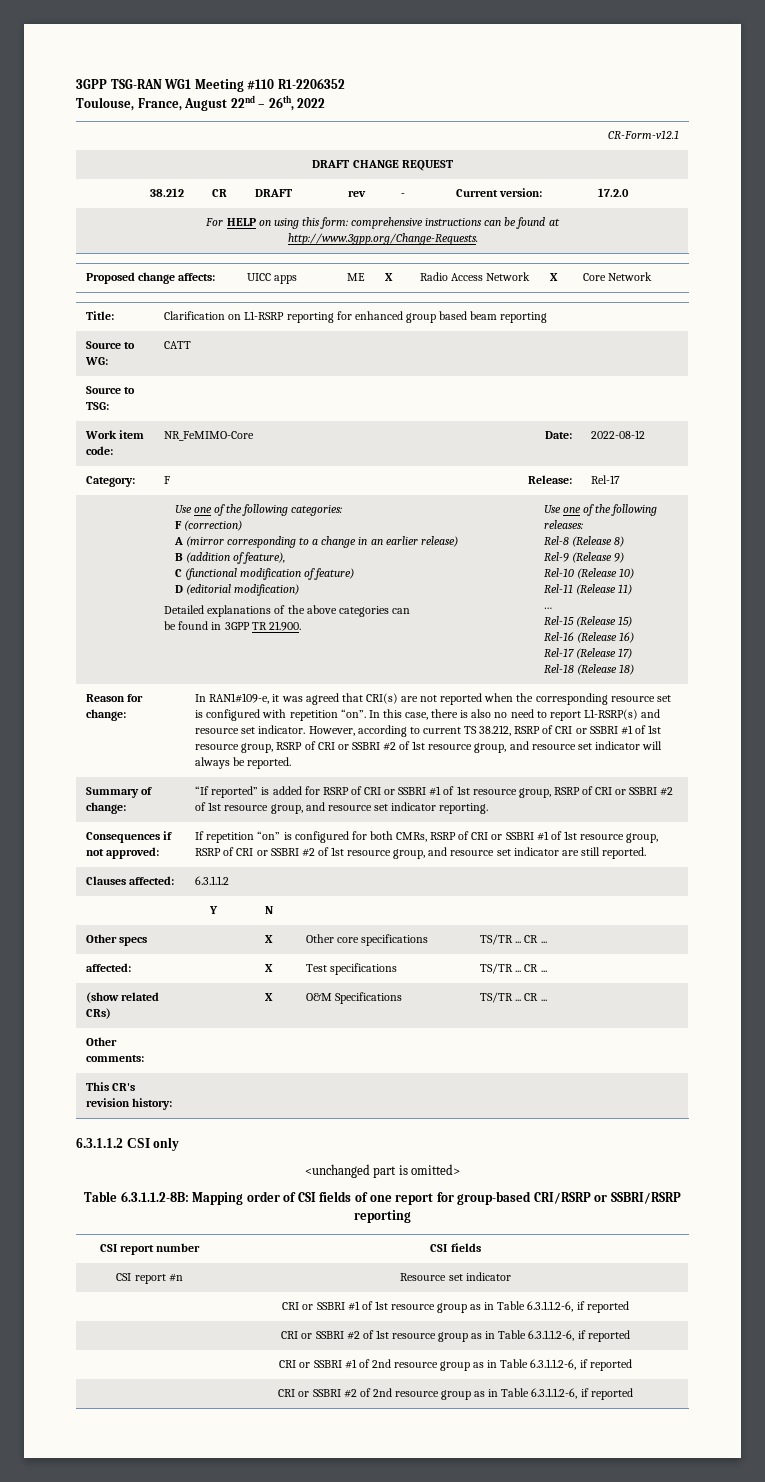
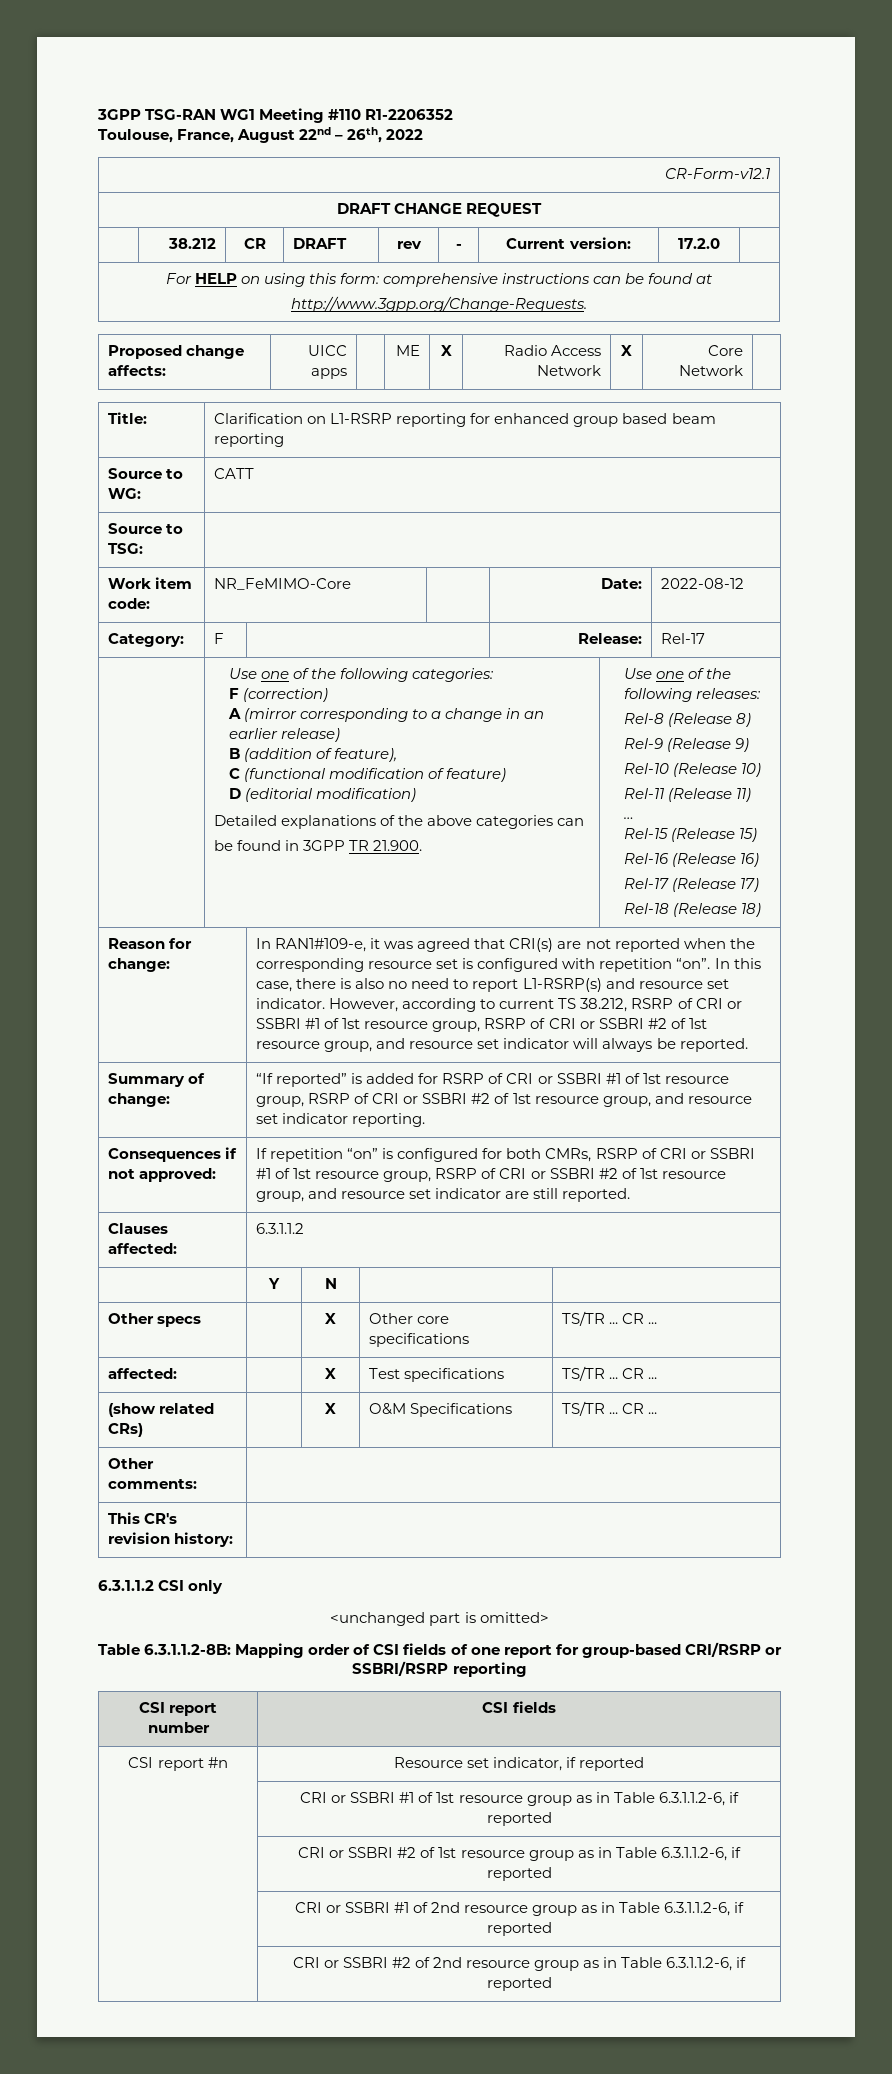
- CSI report #n | Resource set indicator
+ CSI report #n | Resource set indicator, if reported

